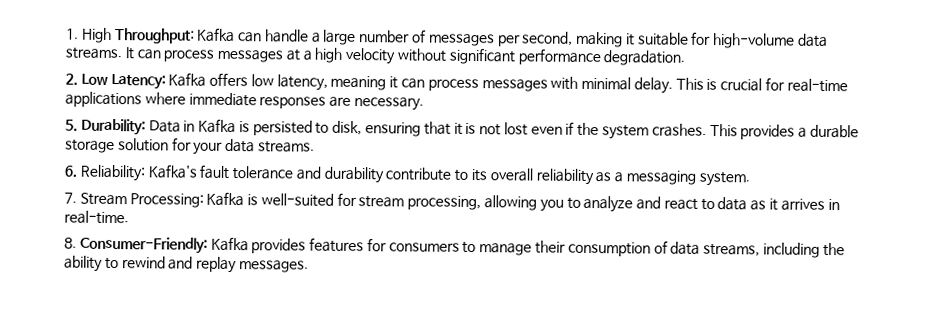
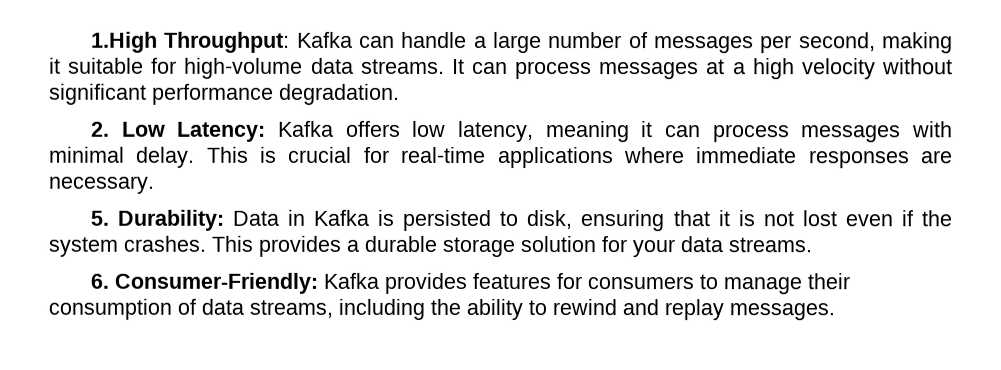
- 1. High Throughput: Kafka can handle a large number of messages per second, making it suitable for high-volume data streams.
+ 1.High Throughput: Kafka can handle a large number of messages per second, making it suitable for high-volume data streams.
- 6. Reliability: Kafka's fault tolerance and durability contribute to its overall reliability as a messaging system.
- 7. Stream Processing: Kafka is well-suited for stream processing, allowing you to analyze and react to data as it arrives in real-time.
- 8. Consumer-Friendly: Kafka provides features for consumers to manage their consumption of data streams, including the ability to rewind and replay messages.
+ 6. Consumer-Friendly: Kafka provides features for consumers to manage their consumption of data streams, including the ability to rewind and replay messages.

